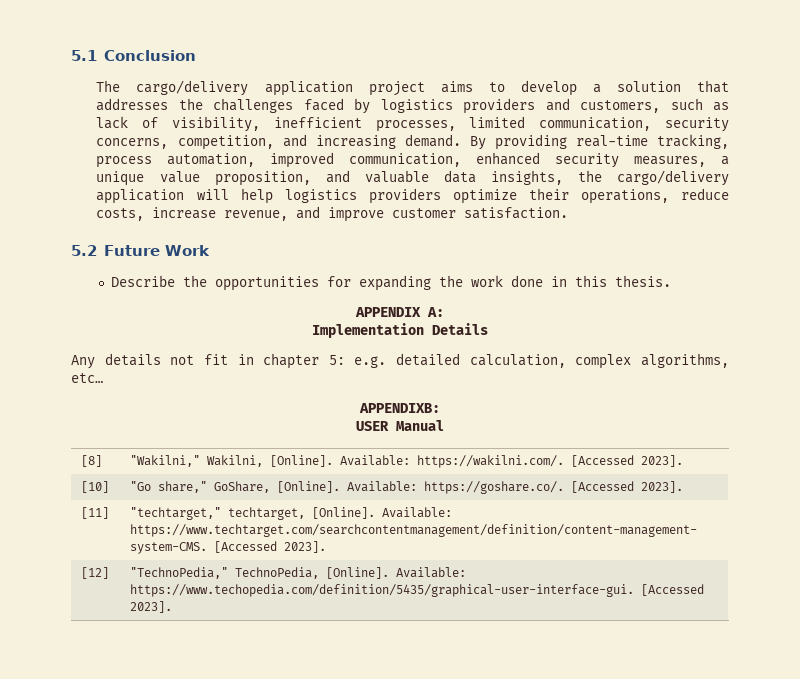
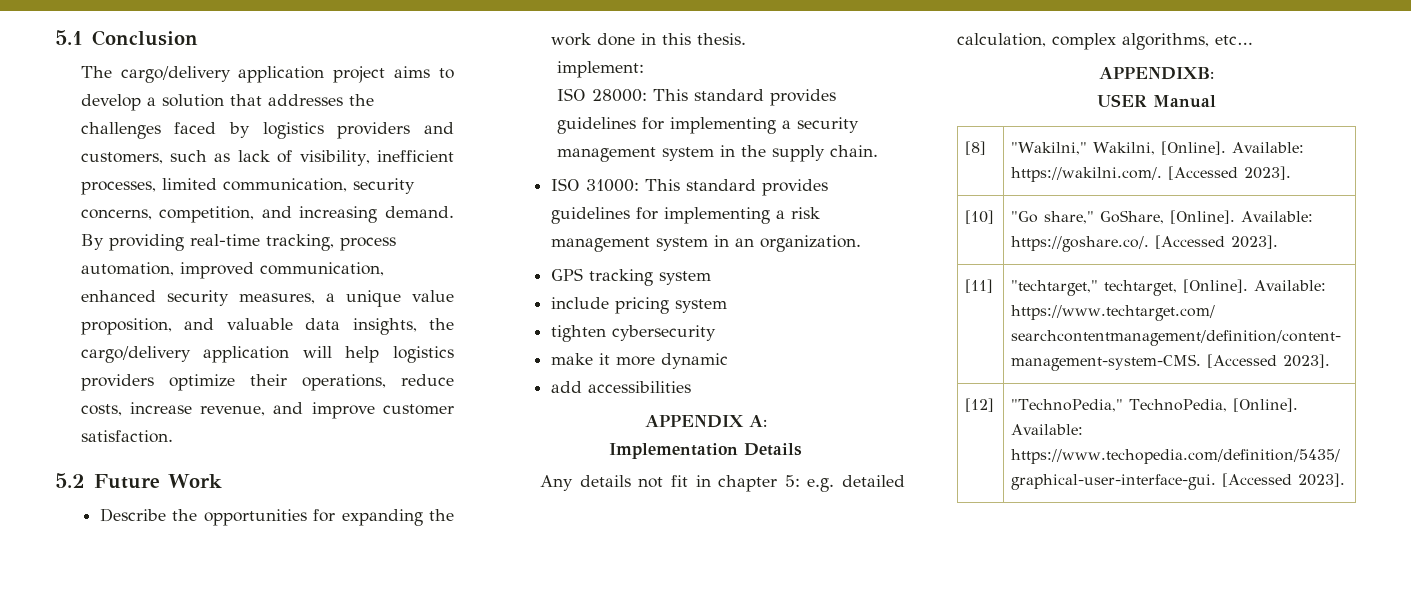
+ implement:
+ ISO 28000: This standard provides guidelines for implementing a security management system in the supply chain.
+ ISO 31000: This standard provides guidelines for implementing a risk management system in an organization.
+ GPS tracking system
+ include pricing system
+ tighten cybersecurity
+ make it more dynamic
+ add accessibilities

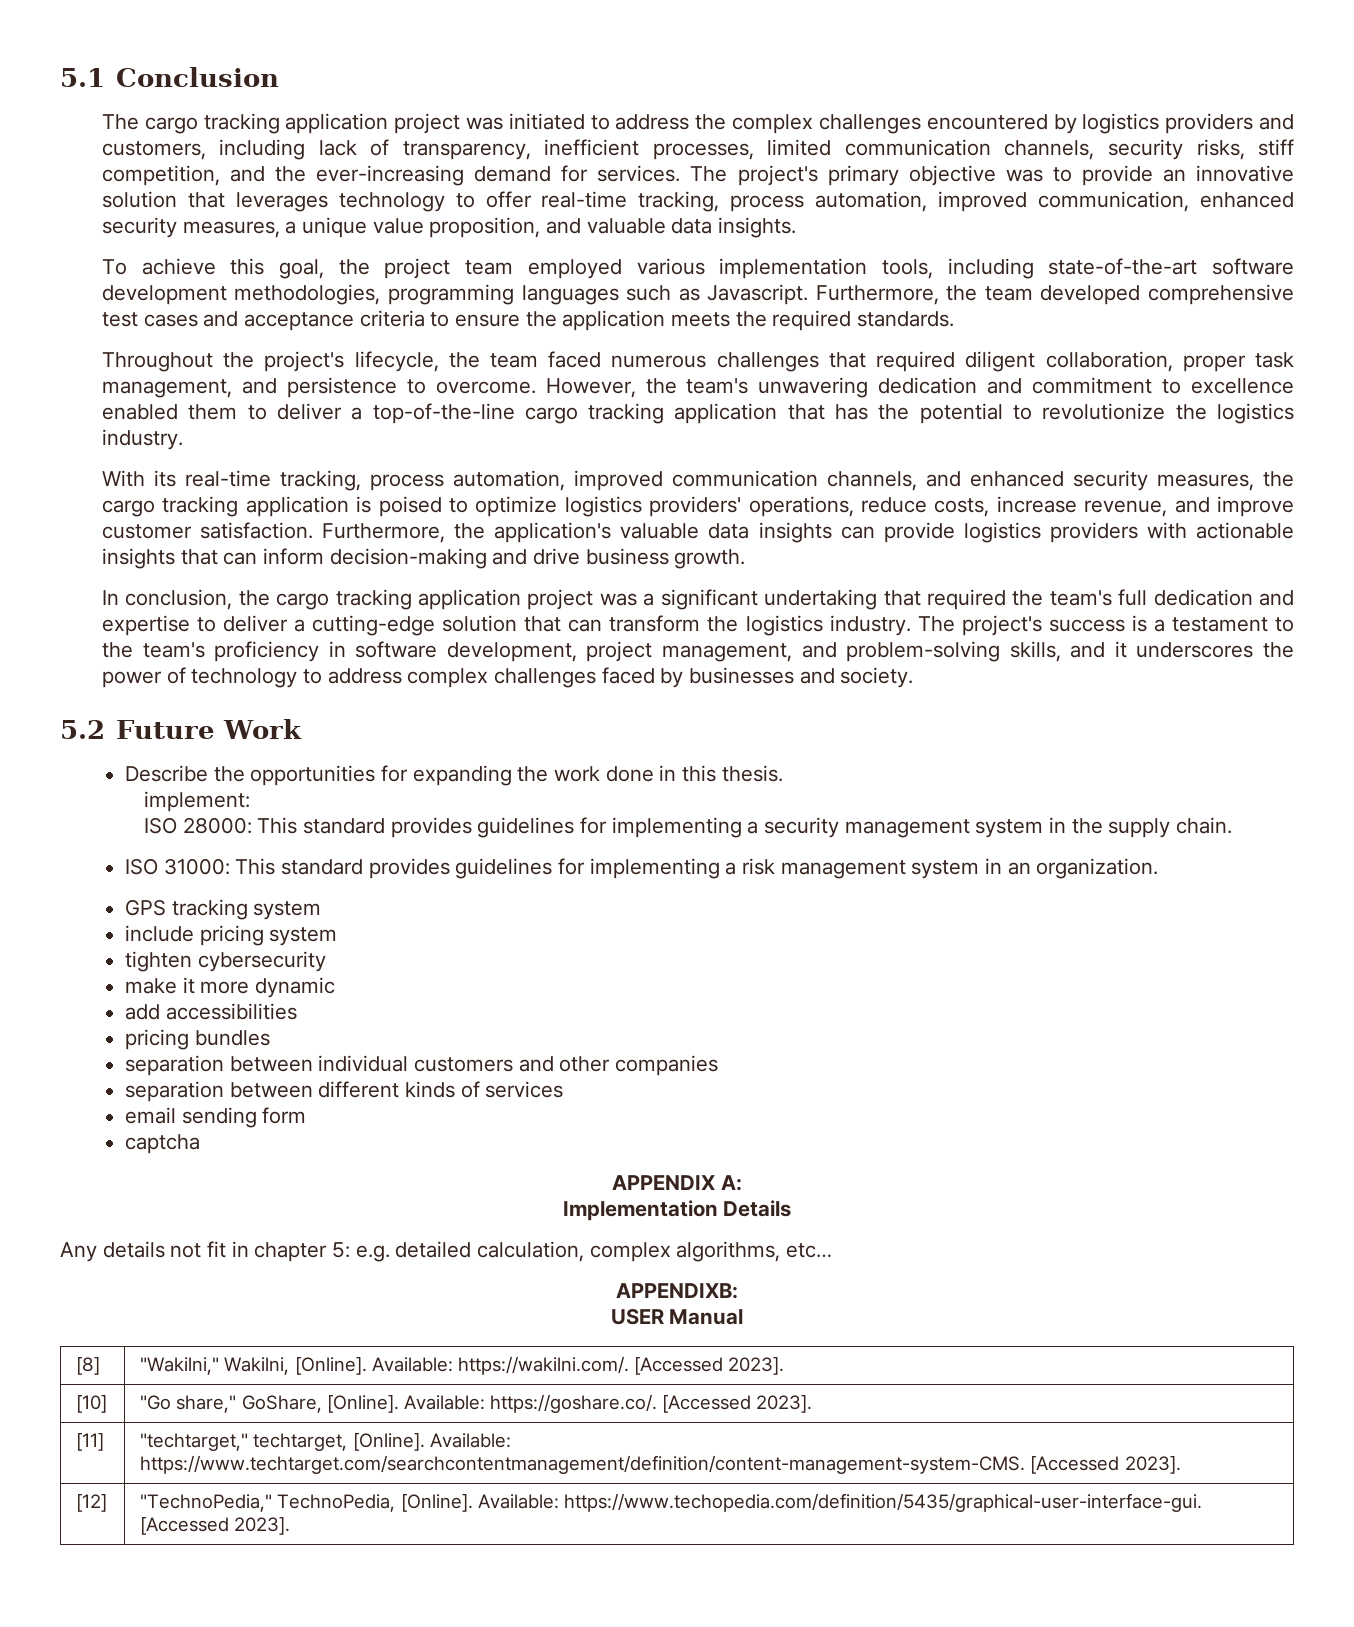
- The cargo/delivery application project aims to develop a solution that addresses the challenges faced by logistics providers and customers, such as lack of visibility, inefficient processes, limited communication, security concerns, competition, and increasing demand. By providing real-time tracking, process automation, improved communication, enhanced security measures, a unique value proposition, and valuable data insights, the cargo/delivery application will help logistics providers optimize their operations, reduce costs, increase revenue, and improve customer satisfaction.
+ The cargo tracking application project was initiated to address the complex challenges encountered by logistics providers and customers, including lack of transparency, inefficient processes, limited communication channels, security risks, stiff competition, and the ever-increasing demand for services. The project's primary objective was to provide an innovative solution that leverages technology to offer real-time tracking, process automation, improved communication, enhanced security measures, a unique value proposition, and valuable data insights.
+ To achieve this goal, the project team employed various implementation tools, including state-of-the-art software development methodologies, programming languages such as Javascript. Furthermore, the team developed comprehensive test cases and acceptance criteria to ensure the application meets the required standards.
+ Throughout the project's lifecycle, the team faced numerous challenges that required diligent collaboration, proper task management, and persistence to overcome. However, the team's unwavering dedication and commitment to excellence enabled them to deliver a top-of-the-line cargo tracking application that has the potential to revolutionize the logistics industry.
+ With its real-time tracking, process automation, improved communication channels, and enhanced security measures, the cargo tracking application is poised to optimize logistics providers' operations, reduce costs, increase revenue, and improve customer satisfaction. Furthermore, the application's valuable data insights can provide logistics providers with actionable insights that can inform decision-making and drive business growth.
+ In conclusion, the cargo tracking application project was a significant undertaking that required the team's full dedication and expertise to deliver a cutting-edge solution that can transform the logistics industry. The project's success is a testament to the team's proficiency in software development, project management, and problem-solving skills, and it underscores the power of technology to address complex challenges faced by businesses and society.
+ pricing bundles
+ separation between individual customers and other companies
+ separation between different kinds of services
+ email sending form
+ captcha

